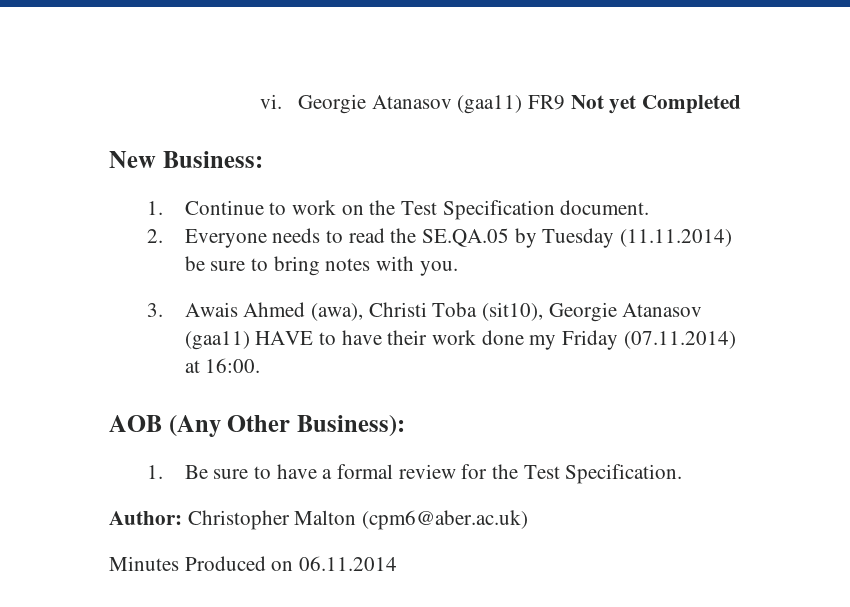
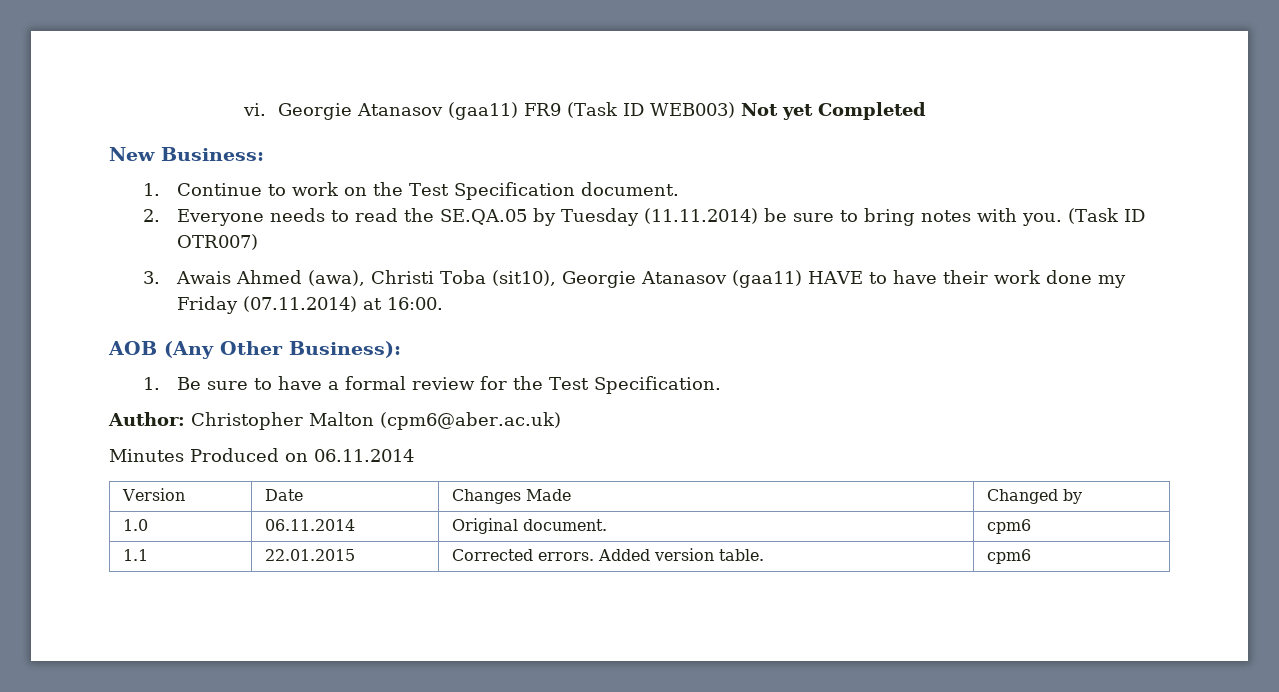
- Georgie Atanasov (gaa11) FR9 Not yet Completed
+ Georgie Atanasov (gaa11) FR9 (Task ID WEB003) Not yet Completed
+ (Task ID OTR007)
+ Version | Date | Changes Made | Changed by
+ 1.0 | 06.11.2014 | Original document. | cpm6
+ 1.1 | 22.01.2015 | Corrected errors. Added version table. | cpm6

